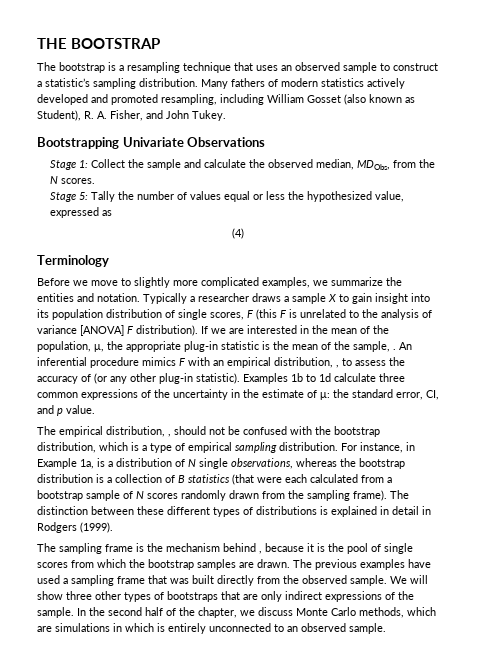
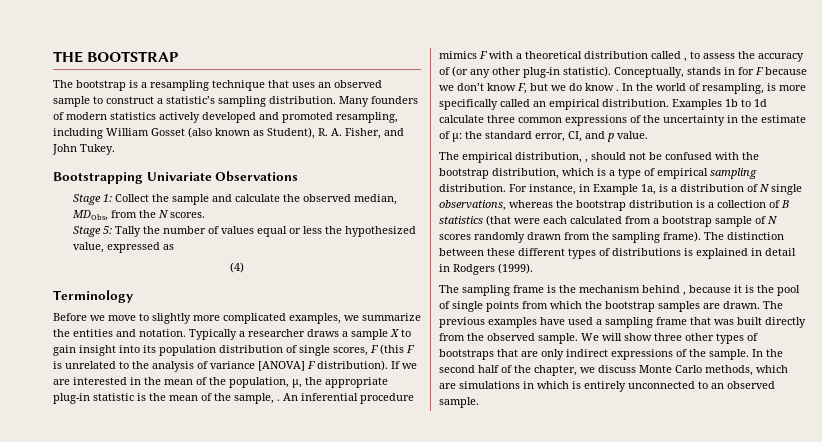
- Many fathers of modern statistics actively developed and promoted resampling, including William Gosset (also known as Student), R. A. Fisher, and John Tukey.
+ Many founders of modern statistics actively developed and promoted resampling, including William Gosset (also known as Student), R. A. Fisher, and John Tukey.
- An inferential procedure mimics F with an empirical distribution, , to assess the accuracy of (or any other plug-in statistic).
+ An inferential procedure mimics F with a theoretical distribution called , to assess the accuracy of (or any other plug-in statistic).
+ Conceptually, stands in for F because we don’t know F, but we do know . In the world of resampling, is more specifically called an empirical distribution.
- The sampling frame is the mechanism behind , because it is the pool of single scores from which the bootstrap samples are drawn.
+ The sampling frame is the mechanism behind , because it is the pool of single points from which the bootstrap samples are drawn.

